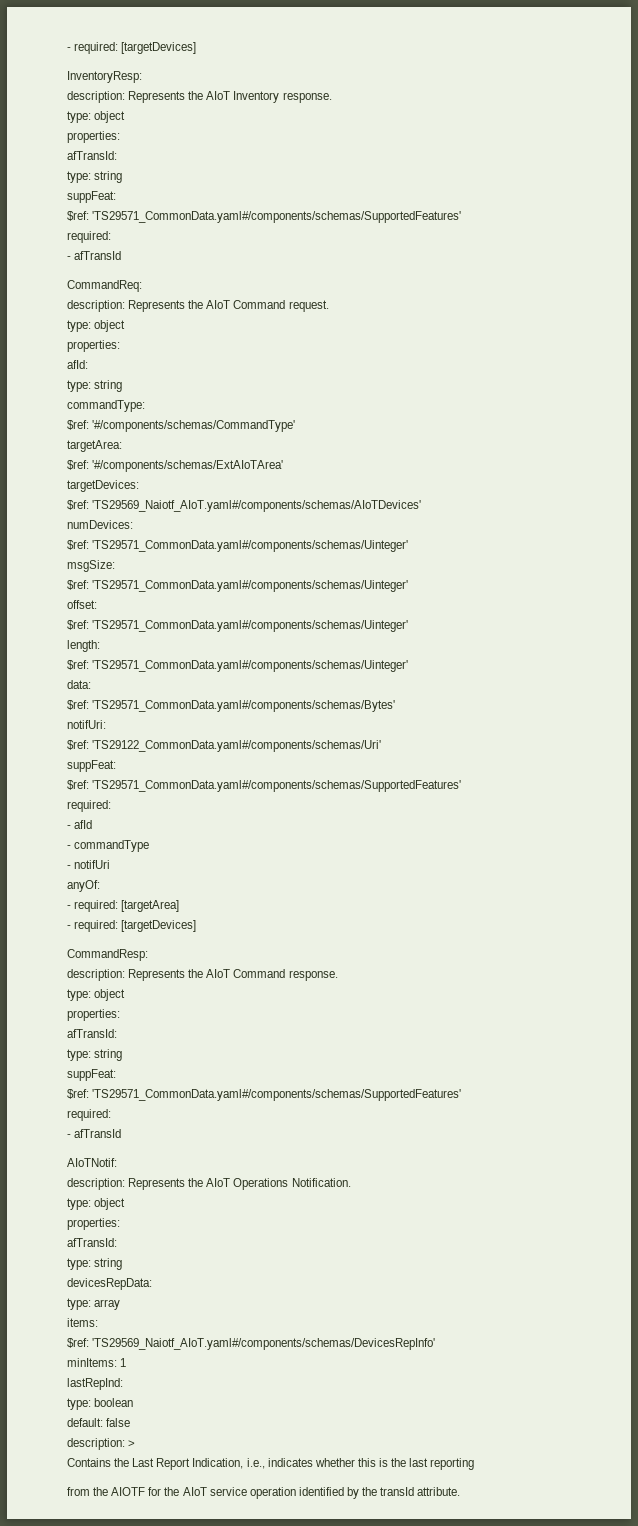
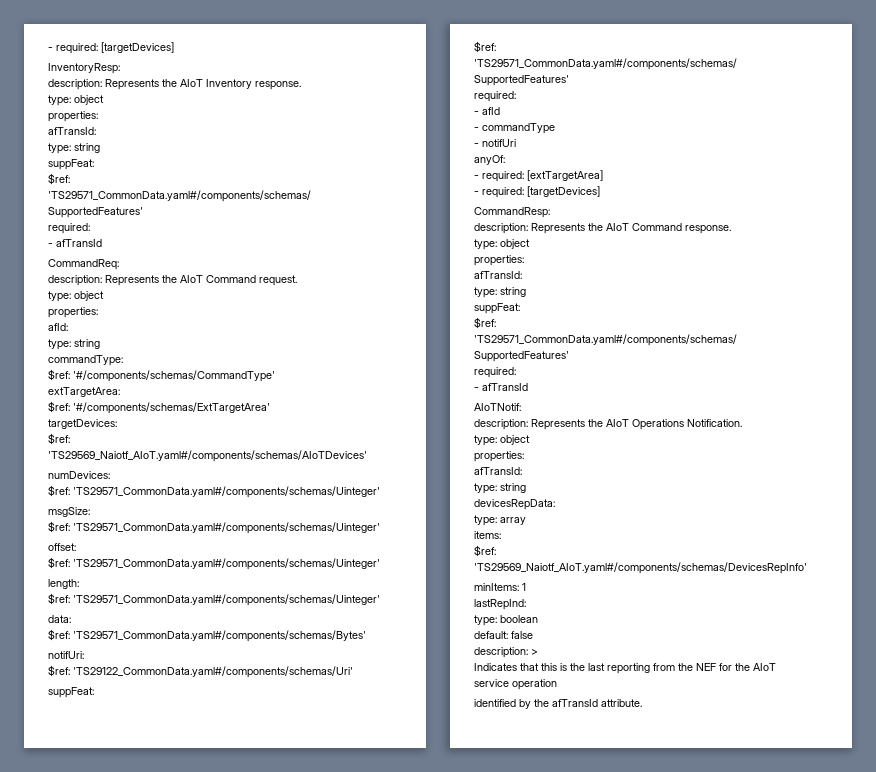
- targetArea:
- $ref: '#/components/schemas/ExtAIoTArea'
+ extTargetArea:
+ $ref: '#/components/schemas/ExtTargetArea'
- - required: [targetArea]
+ - required: [extTargetArea]
- Contains the Last Report Indication, i.e., indicates whether this is the last reporting
- from the AIOTF for the AIoT service operation identified by the transId attribute.
+ Indicates that this is the last reporting from the NEF for the AIoT service operation
+ identified by the afTransId attribute.

